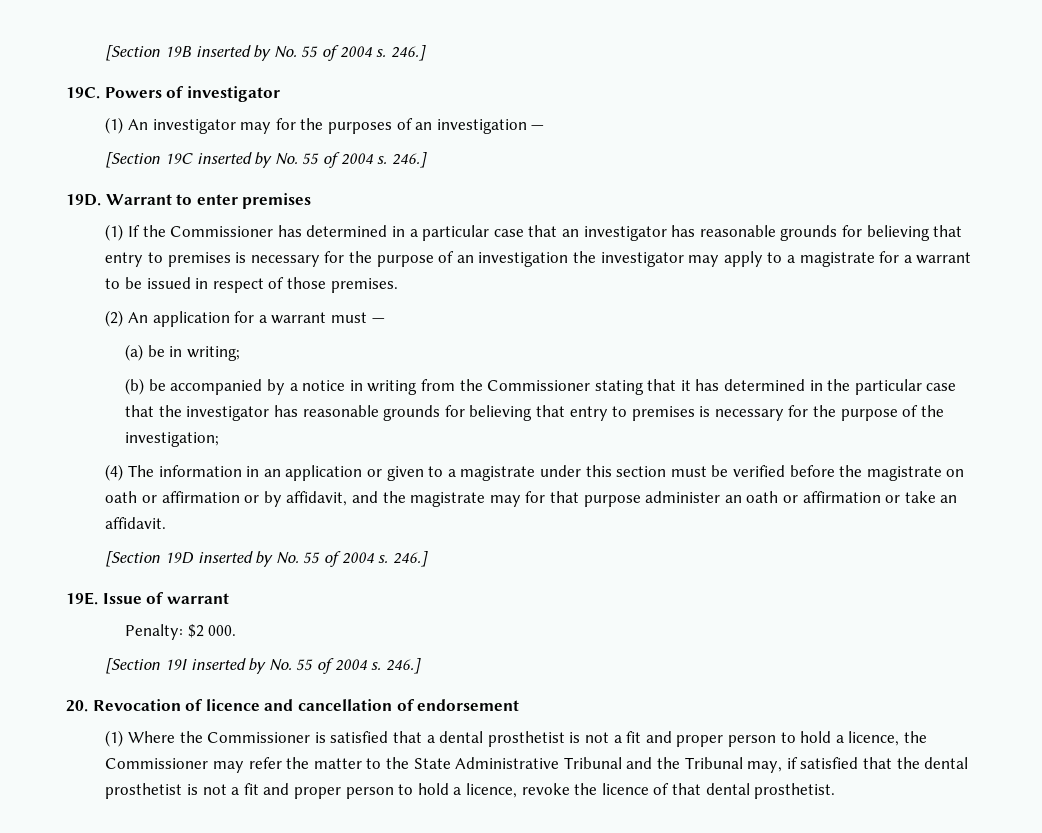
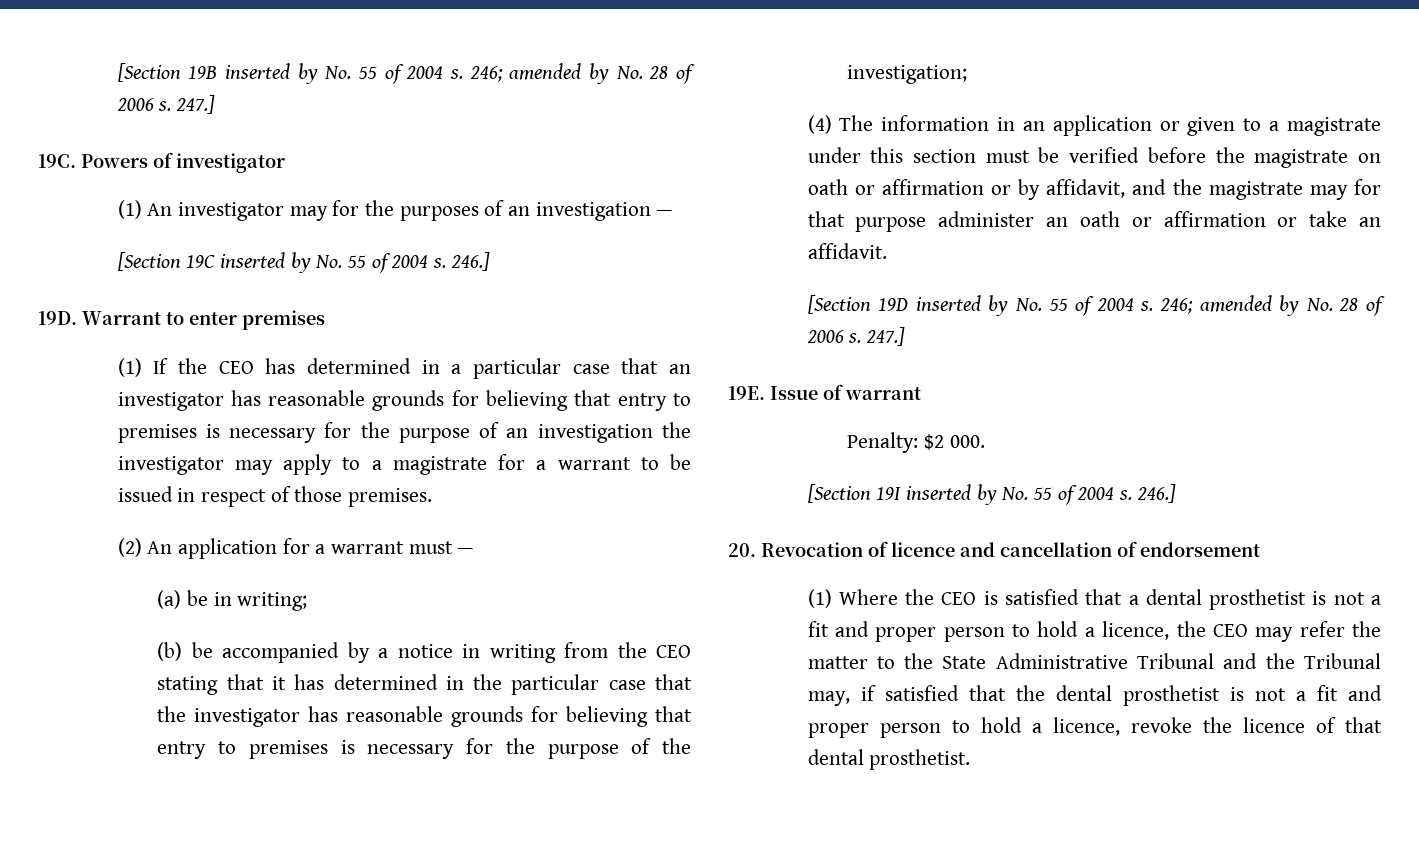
- [Section 19B inserted by No. 55 of 2004 s. 246.]
+ [Section 19B inserted by No. 55 of 2004 s. 246; amended by No. 28 of 2006 s. 247.]
- (1) If the Commissioner has determined in a particular case that an investigator has reasonable grounds for believing that entry to premises is necessary for the purpose of an investigation the investigator may apply to a magistrate for a warrant to be issued in respect of those premises.
+ (1) If the CEO has determined in a particular case that an investigator has reasonable grounds for believing that entry to premises is necessary for the purpose of an investigation the investigator may apply to a magistrate for a warrant to be issued in respect of those premises.
- (b) be accompanied by a notice in writing from the Commissioner stating that it has determined in the particular case that the investigator has reasonable grounds for believing that entry to premises is necessary for the purpose of the investigation;
+ (b) be accompanied by a notice in writing from the CEO stating that it has determined in the particular case that the investigator has reasonable grounds for believing that entry to premises is necessary for the purpose of the investigation;
- [Section 19D inserted by No. 55 of 2004 s. 246.]
+ [Section 19D inserted by No. 55 of 2004 s. 246; amended by No. 28 of 2006 s. 247.]
- (1) Where the Commissioner is satisfied that a dental prosthetist is not a fit and proper person to hold a licence, the Commissioner may refer the matter to the State Administrative Tribunal and the Tribunal may, if satisfied that the dental prosthetist is not a fit and proper person to hold a licence, revoke the licence of that dental prosthetist.
+ (1) Where the CEO is satisfied that a dental prosthetist is not a fit and proper person to hold a licence, the CEO may refer the matter to the State Administrative Tribunal and the Tribunal may, if satisfied that the dental prosthetist is not a fit and proper person to hold a licence, revoke the licence of that dental prosthetist.

